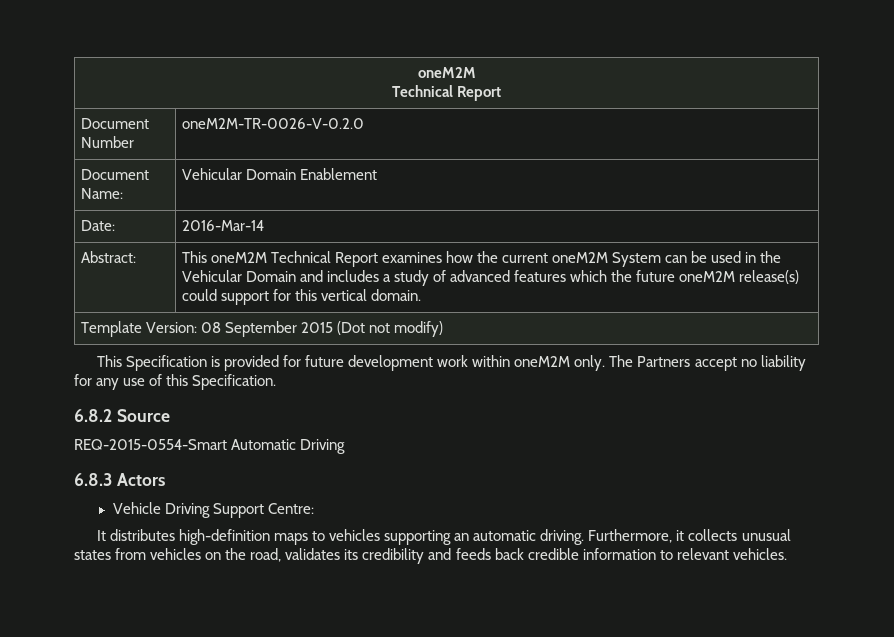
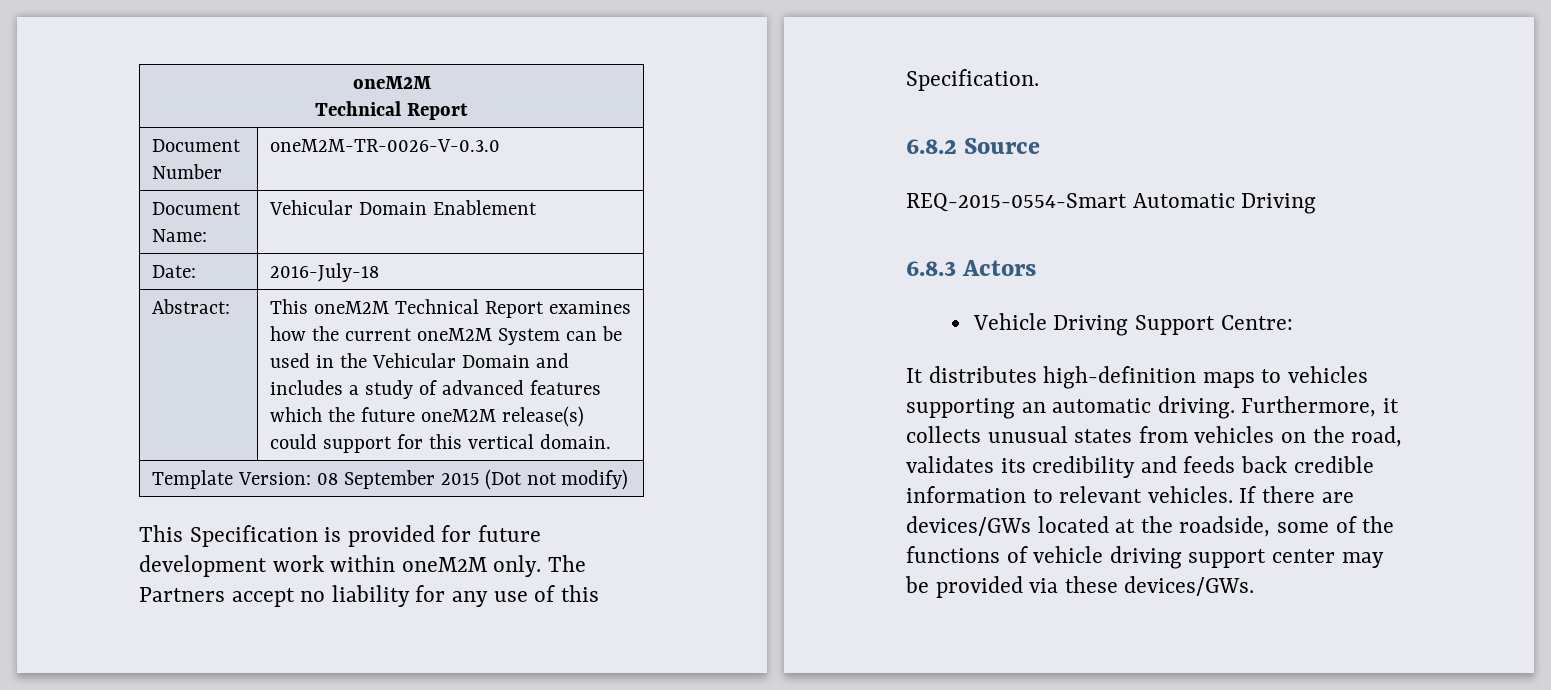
- Document Number | oneM2M-TR-0026-V-0.2.0
+ Document Number | oneM2M-TR-0026-V-0.3.0
- Date: | 2016-Mar-14
+ Date: | 2016-July-18
+ If there are devices/GWs located at the roadside, some of the functions of vehicle driving support center may be provided via these devices/GWs.

